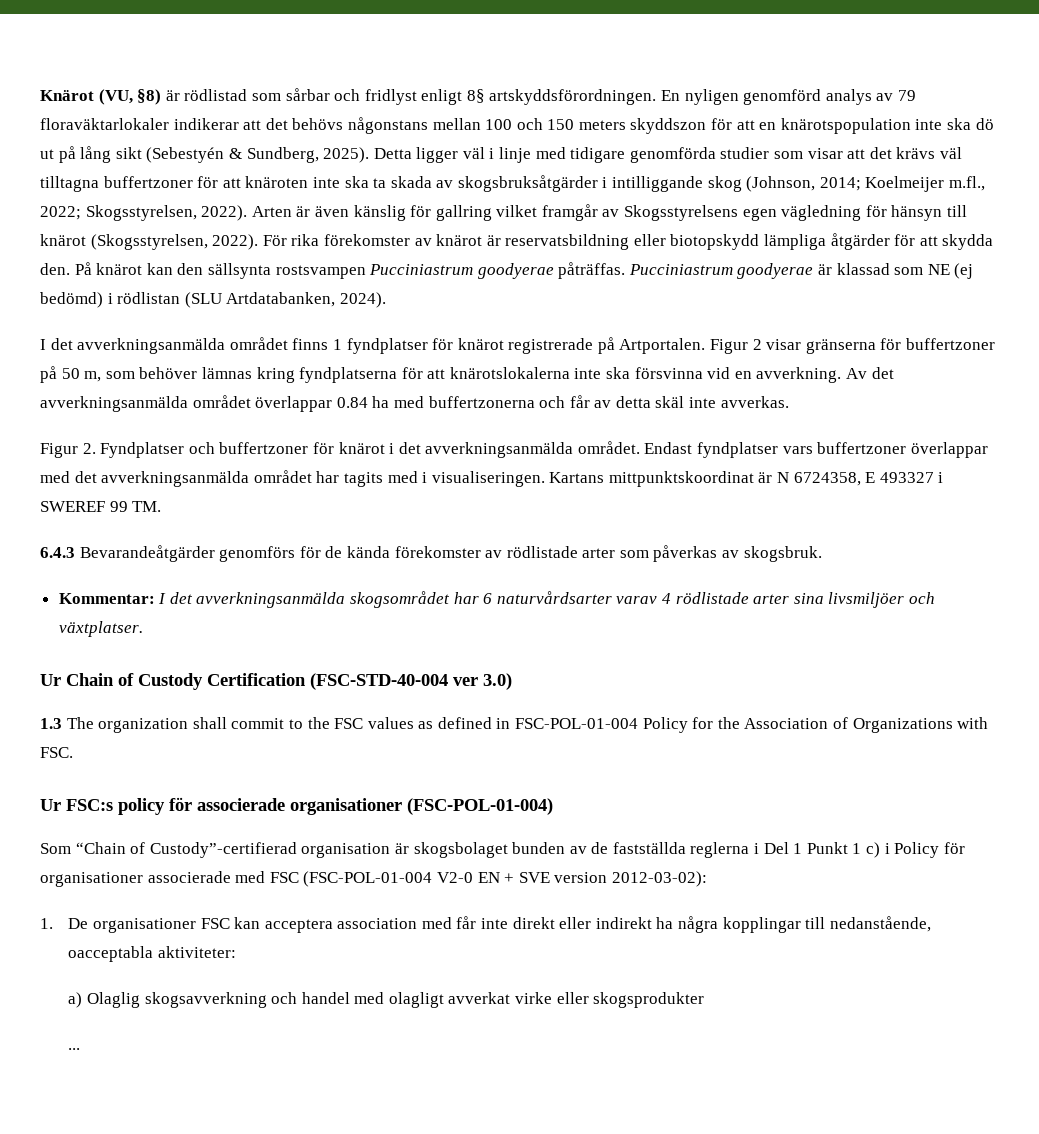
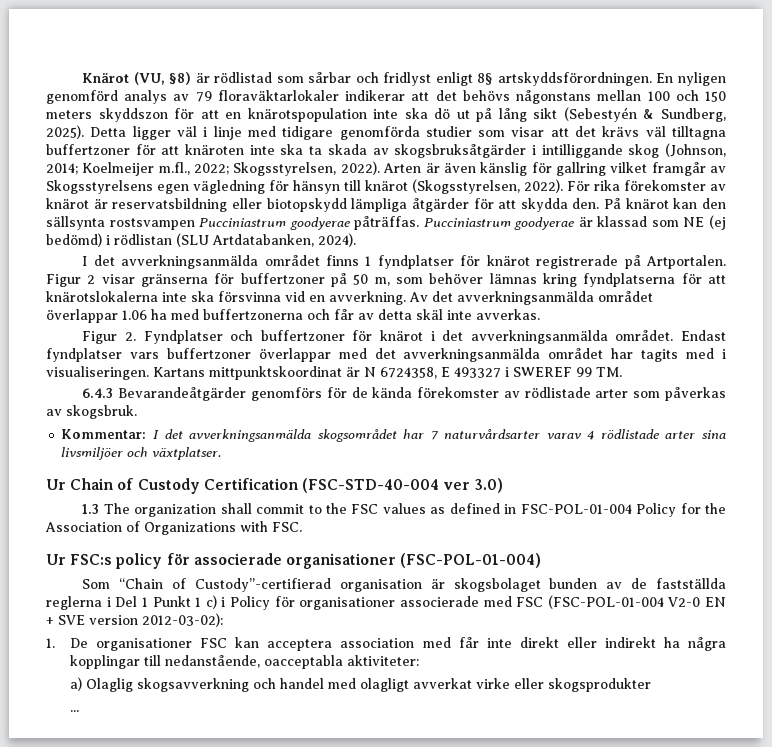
- Av det avverkningsanmälda området överlappar 0.84 ha med buffertzonerna och får av detta skäl inte avverkas.
+ Av det avverkningsanmälda området överlappar 1.06 ha med buffertzonerna och får av detta skäl inte avverkas.
- Kommentar: I det avverkningsanmälda skogsområdet har 6 naturvårdsarter varav 4 rödlistade arter sina livsmiljöer och växtplatser.
+ Kommentar: I det avverkningsanmälda skogsområdet har 7 naturvårdsarter varav 4 rödlistade arter sina livsmiljöer och växtplatser.

